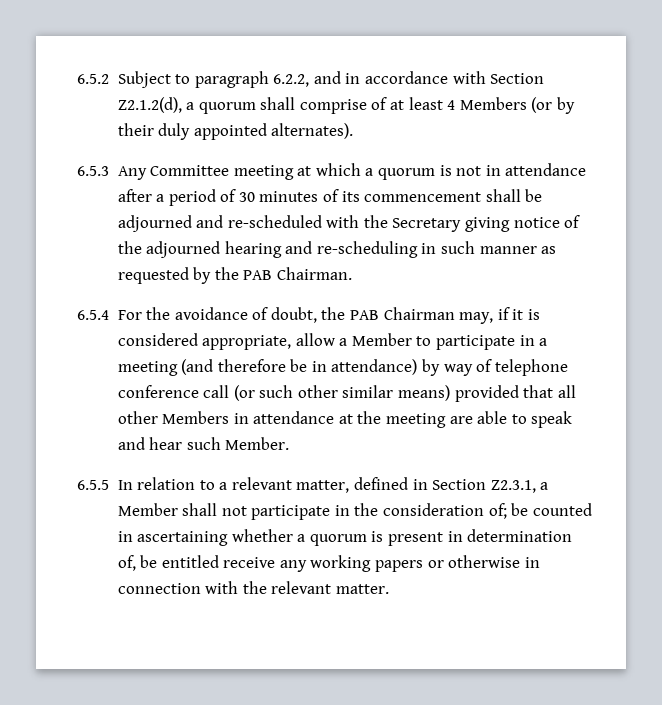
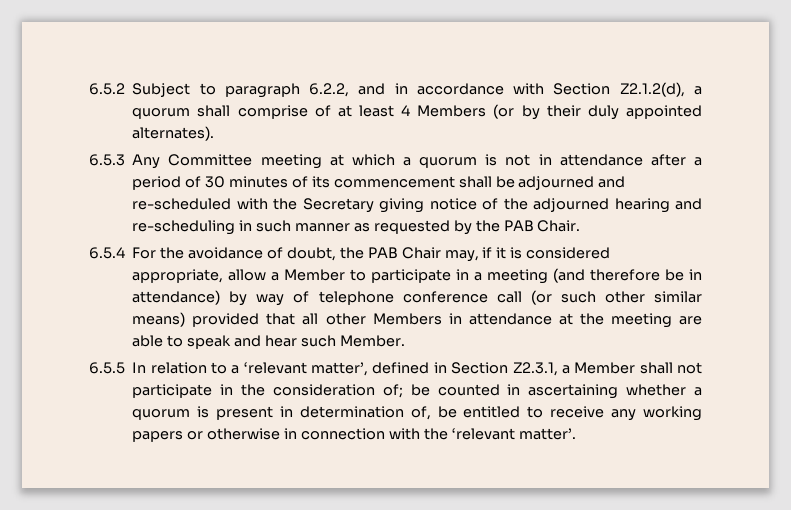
- 6.5.3 Any Committee meeting at which a quorum is not in attendance after a period of 30 minutes of its commencement shall be adjourned and re-scheduled with the Secretary giving notice of the adjourned hearing and re-scheduling in such manner as requested by the PAB Chairman.
+ 6.5.3 Any Committee meeting at which a quorum is not in attendance after a period of 30 minutes of its commencement shall be adjourned and re-scheduled with the Secretary giving notice of the adjourned hearing and re-scheduling in such manner as requested by the PAB Chair.
- 6.5.4 For the avoidance of doubt, the PAB Chairman may, if it is considered appropriate, allow a Member to participate in a meeting (and therefore be in attendance) by way of telephone conference call (or such other similar means) provided that all other Members in attendance at the meeting are able to speak and hear such Member.
+ 6.5.4 For the avoidance of doubt, the PAB Chair may, if it is considered appropriate, allow a Member to participate in a meeting (and therefore be in attendance) by way of telephone conference call (or such other similar means) provided that all other Members in attendance at the meeting are able to speak and hear such Member.
- 6.5.5 In relation to a relevant matter, defined in Section Z2.3.1, a Member shall not participate in the consideration of; be counted in ascertaining whether a quorum is present in determination of, be entitled receive any working papers or otherwise in connection with the relevant matter.
+ 6.5.5 In relation to a ‘relevant matter’, defined in Section Z2.3.1, a Member shall not participate in the consideration of; be counted in ascertaining whether a quorum is present in determination of, be entitled to receive any working papers or otherwise in connection with the ‘relevant matter’.

